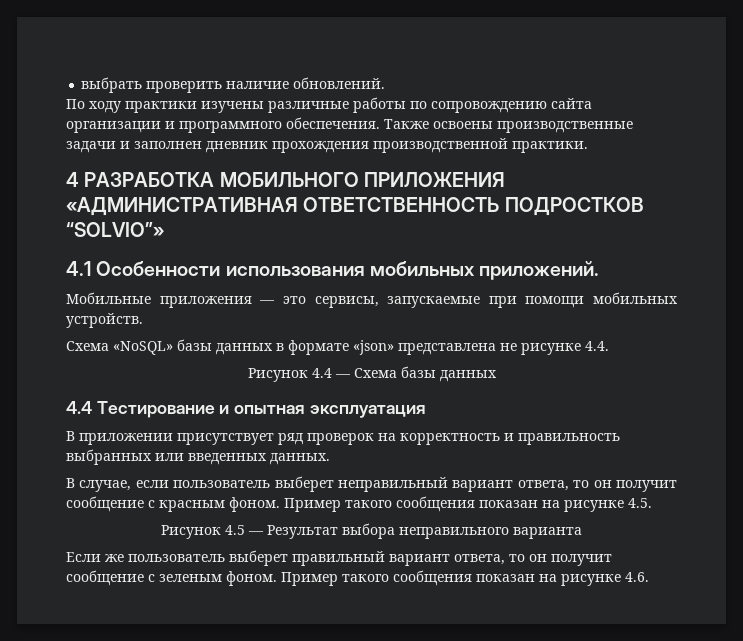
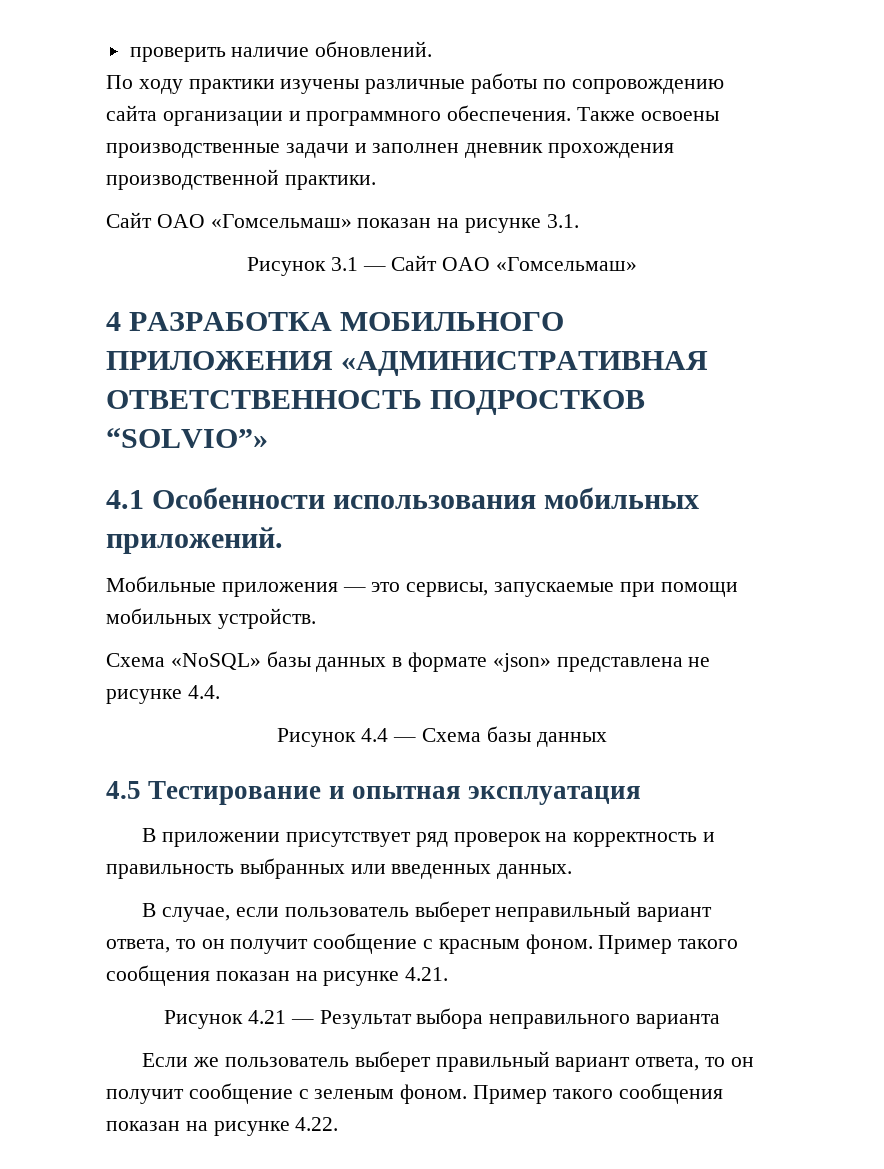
- выбрать проверить наличие обновлений.
+ проверить наличие обновлений.
+ Сайт ОАО «Гомсельмаш» показан на рисунке 3.1.
+ Рисунок 3.1 — Сайт ОАО «Гомсельмаш»
- 4.4 Тестирование и опытная эксплуатация
+ 4.5 Тестирование и опытная эксплуатация
- Пример такого сообщения показан на рисунке 4.5.
- Рисунок 4.5 — Результат выбора неправильного варианта
+ Пример такого сообщения показан на рисунке 4.21.
+ Рисунок 4.21 — Результат выбора неправильного варианта
- Пример такого сообщения показан на рисунке 4.6.
+ Пример такого сообщения показан на рисунке 4.22.

